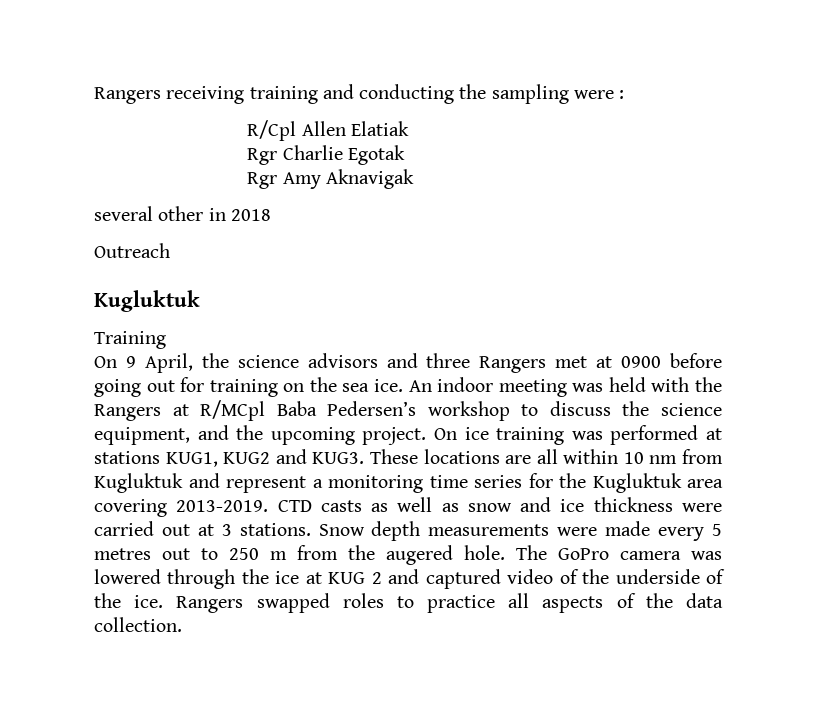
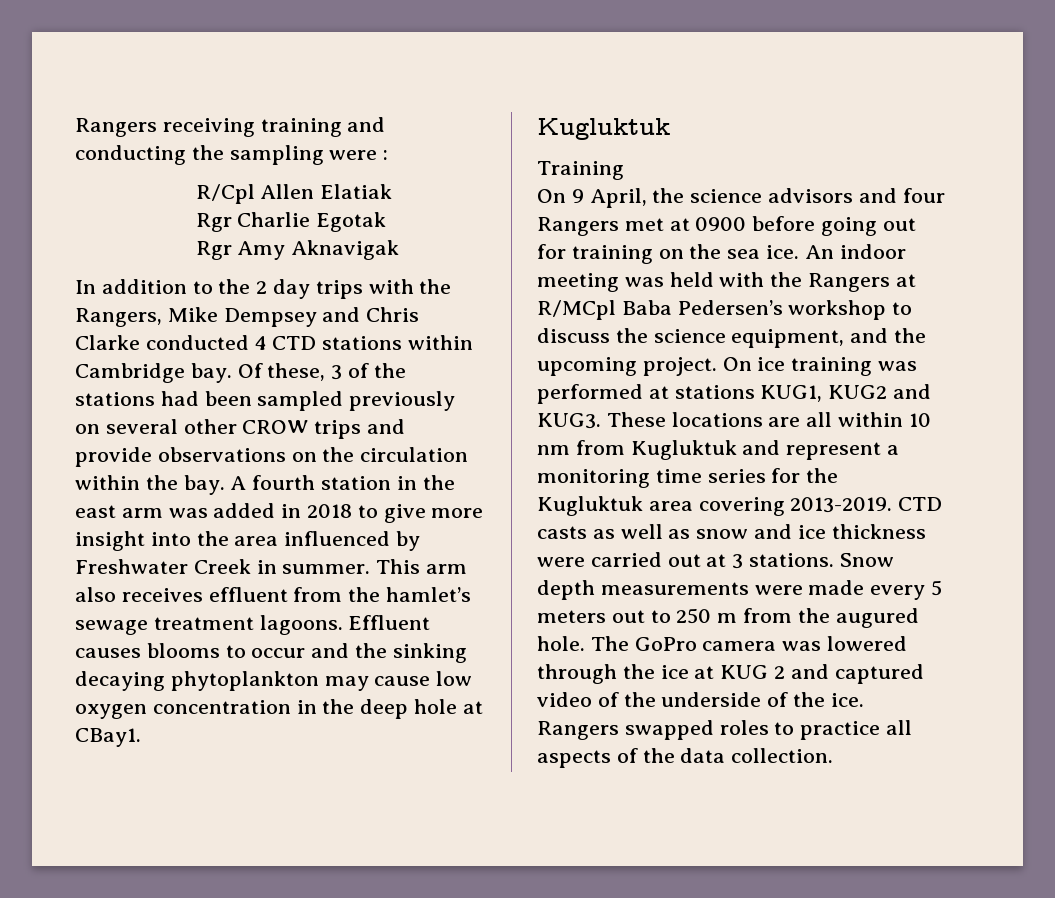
- several other in 2018
- Outreach
+ In addition to the 2 day trips with the Rangers, Mike Dempsey and Chris Clarke conducted 4 CTD stations within Cambridge bay. Of these, 3 of the stations had been sampled previously on several other CROW trips and provide observations on the circulation within the bay. A fourth station in the east arm was added in 2018 to give more insight into the area influenced by Freshwater Creek in summer. This arm also receives effluent from the hamlet’s sewage treatment lagoons. Effluent causes blooms to occur and the sinking decaying phytoplankton may cause low oxygen concentration in the deep hole at CBay1.
- On 9 April, the science advisors and three Rangers met at 0900 before going out for training on the sea ice.
+ On 9 April, the science advisors and four Rangers met at 0900 before going out for training on the sea ice.
- Snow depth measurements were made every 5 metres out to 250 m from the augered hole.
+ Snow depth measurements were made every 5 meters out to 250 m from the augured hole.

